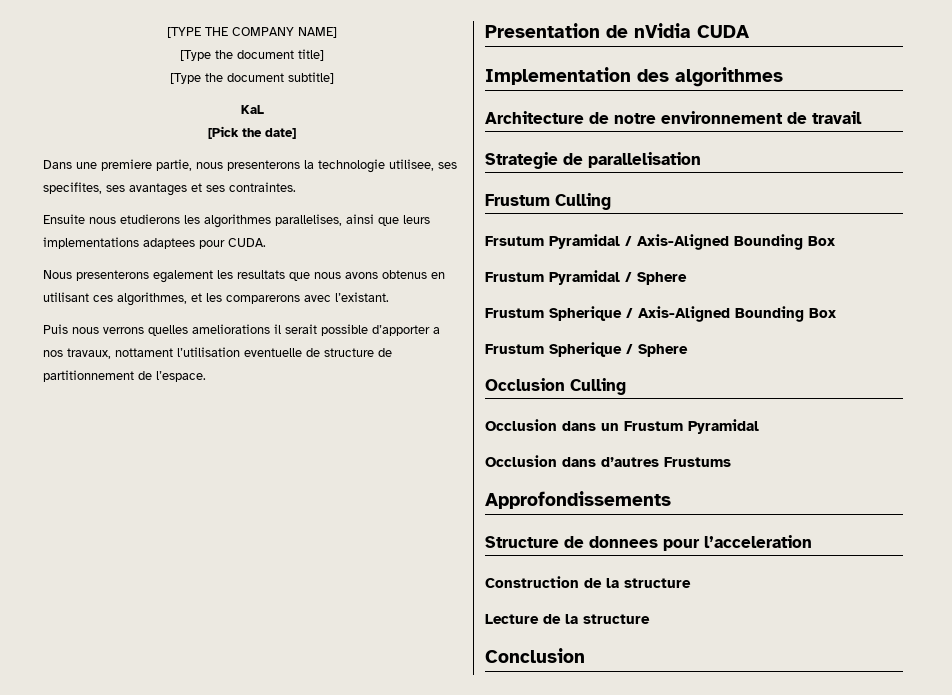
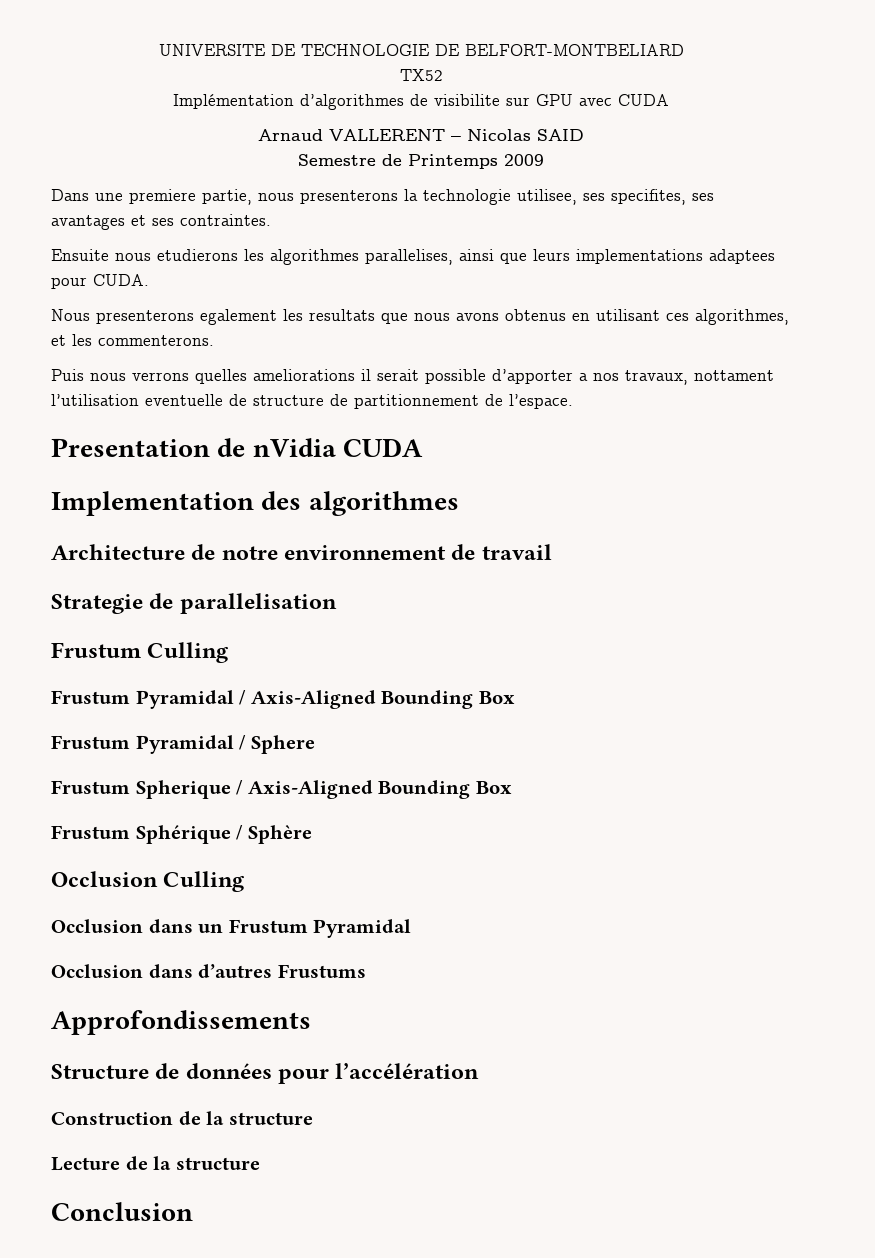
- [TYPE THE COMPANY NAME]
- [Type the document title]
- [Type the document subtitle]
- KaL
- [Pick the date]
+ UNIVERSITE DE TECHNOLOGIE DE BELFORT-MONTBELIARD
+ TX52
+ Implémentation d’algorithmes de visibilite sur GPU avec CUDA
+ Arnaud VALLERENT – Nicolas SAID
+ Semestre de Printemps 2009
- Nous presenterons egalement les resultats que nous avons obtenus en utilisant ces algorithmes, et les comparerons avec l’existant.
+ Nous presenterons egalement les resultats que nous avons obtenus en utilisant ces algorithmes, et les commenterons.
- Frsutum Pyramidal / Axis-Aligned Bounding Box
+ Frustum Pyramidal / Axis-Aligned Bounding Box
- Frustum Spherique / Sphere
+ Frustum Sphérique / Sphère
- Structure de donnees pour l’acceleration
+ Structure de données pour l’accélération

